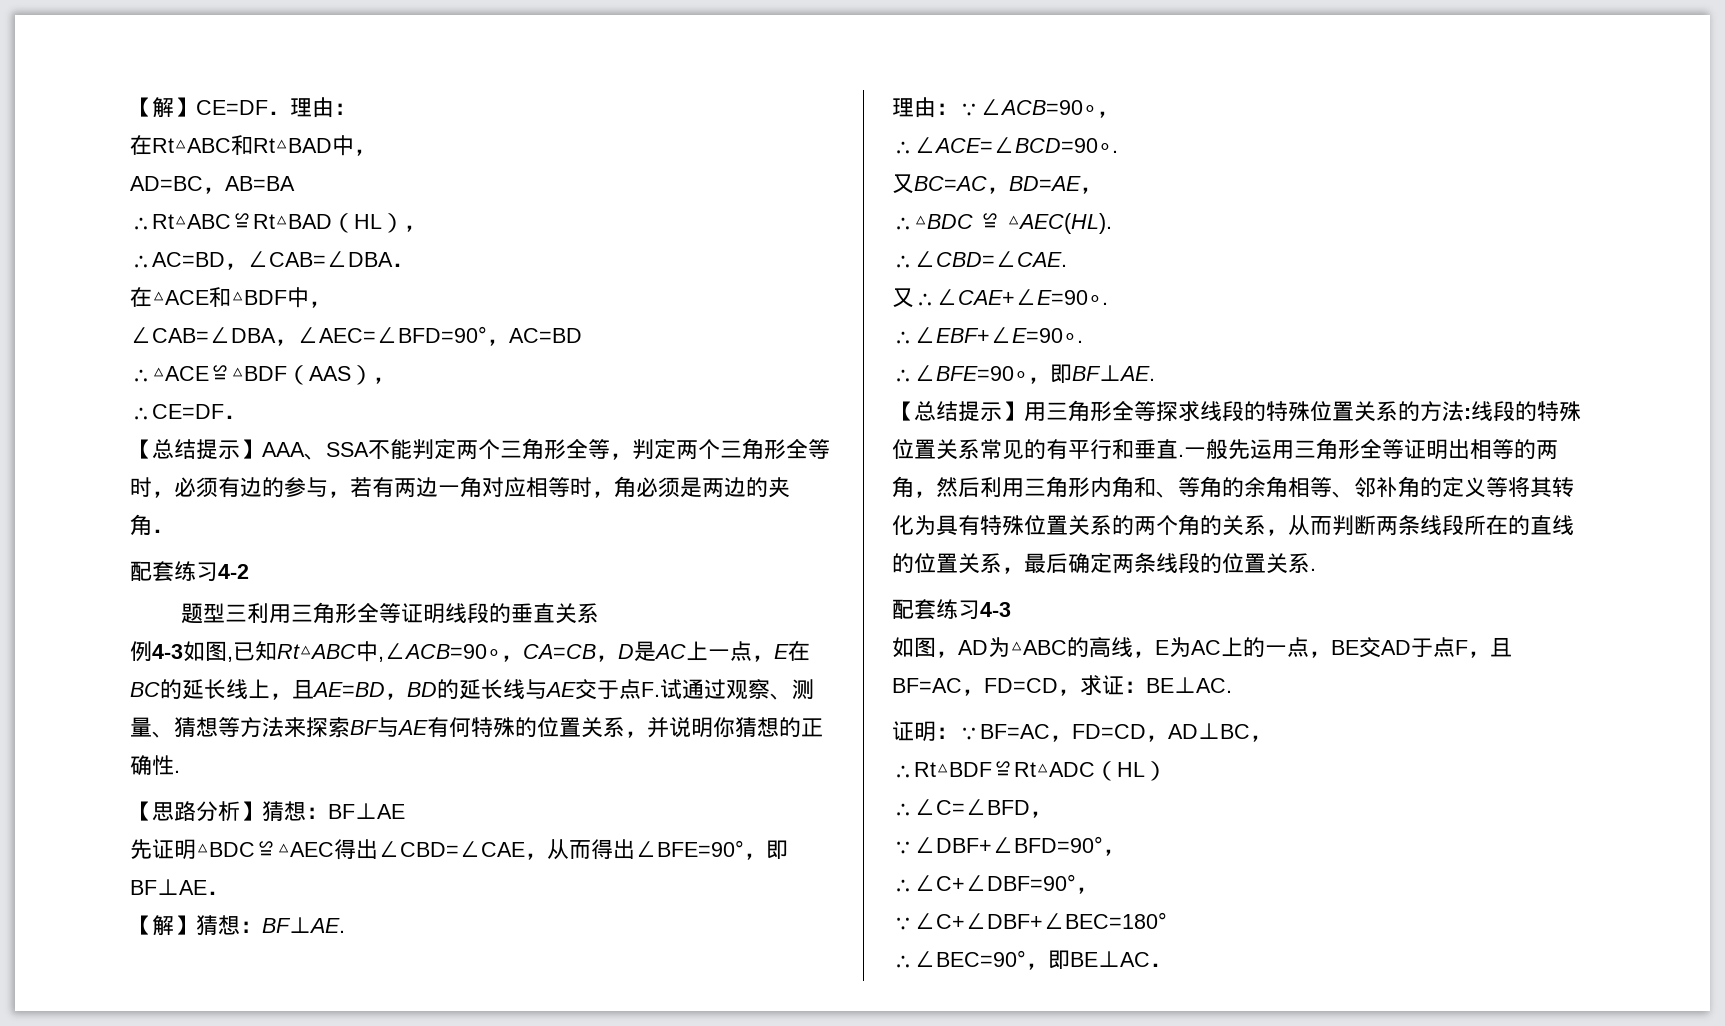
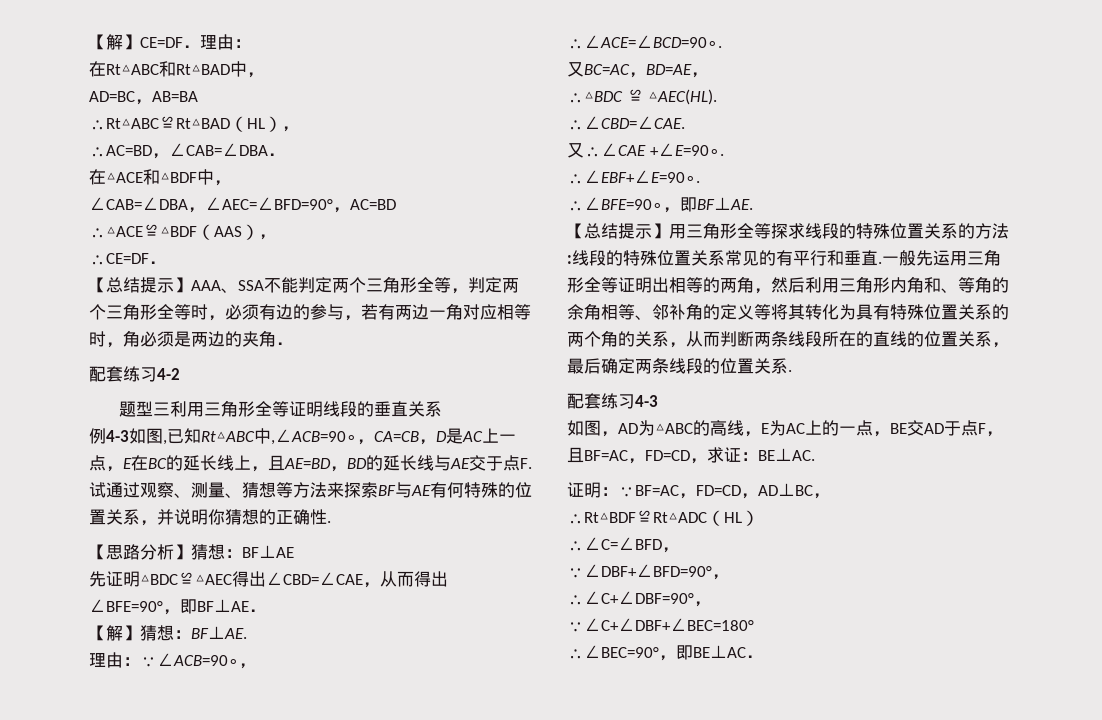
- 又∴∠CAE+∠E=90∘.
+ 又∴∠CAE +∠E=90∘.

